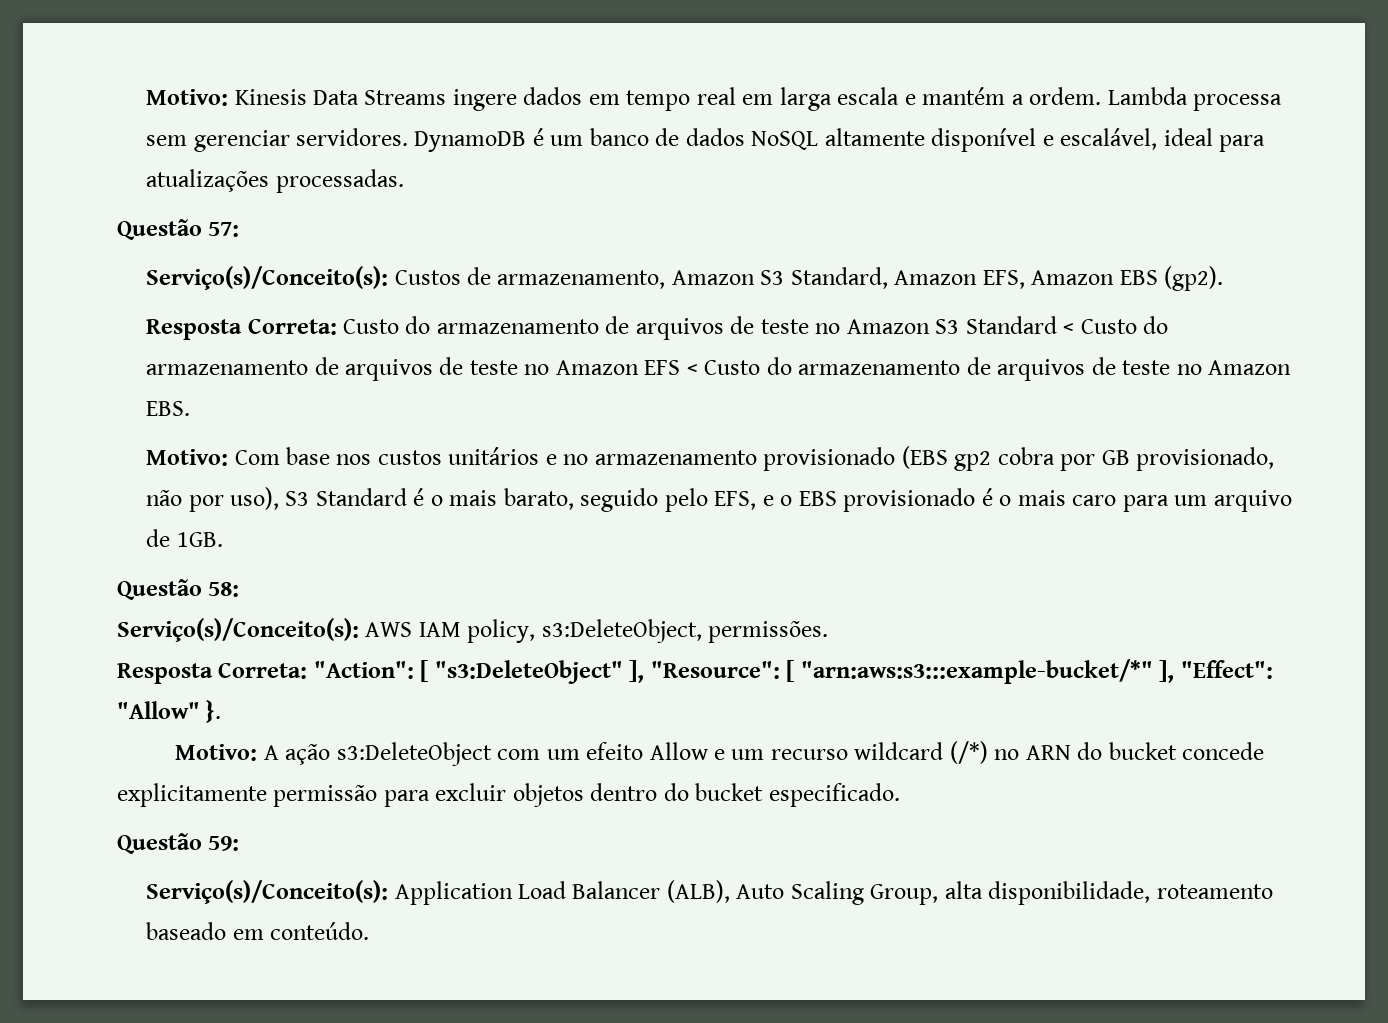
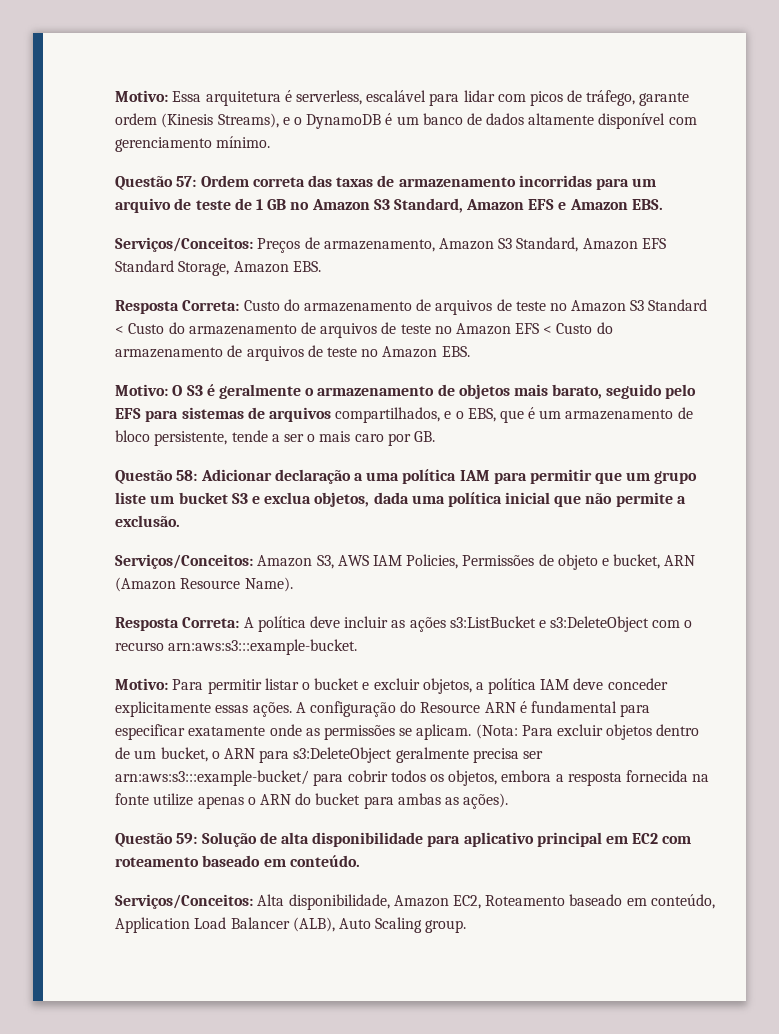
- Motivo: Kinesis Data Streams ingere dados em tempo real em larga escala e mantém a ordem. Lambda processa sem gerenciar servidores. DynamoDB é um banco de dados NoSQL altamente disponível e escalável, ideal para atualizações processadas.
- Questão 57:
- Serviço(s)/Conceito(s): Custos de armazenamento, Amazon S3 Standard, Amazon EFS, Amazon EBS (gp2).
+ Motivo: Essa arquitetura é serverless, escalável para lidar com picos de tráfego, garante ordem (Kinesis Streams), e o DynamoDB é um banco de dados altamente disponível com gerenciamento mínimo.
+ Questão 57: Ordem correta das taxas de armazenamento incorridas para um arquivo de teste de 1 GB no Amazon S3 Standard, Amazon EFS e Amazon EBS.
+ Serviços/Conceitos: Preços de armazenamento, Amazon S3 Standard, Amazon EFS Standard Storage, Amazon EBS.
- Motivo: Com base nos custos unitários e no armazenamento provisionado (EBS gp2 cobra por GB provisionado, não por uso), S3 Standard é o mais barato, seguido pelo EFS, e o EBS provisionado é o mais caro para um arquivo de 1GB.
- Questão 58:
- Serviço(s)/Conceito(s): AWS IAM policy, s3:DeleteObject, permissões.
- Resposta Correta: "Action": [ "s3:DeleteObject" ], "Resource": [ "arn:aws:s3:::example-bucket/*" ], "Effect": "Allow" }.
- Motivo: A ação s3:DeleteObject com um efeito Allow e um recurso wildcard (/*) no ARN do bucket concede explicitamente permissão para excluir objetos dentro do bucket especificado.
- Questão 59:
- Serviço(s)/Conceito(s): Application Load Balancer (ALB), Auto Scaling Group, alta disponibilidade, roteamento baseado em conteúdo.
+ Motivo: O S3 é geralmente o armazenamento de objetos mais barato, seguido pelo EFS para sistemas de arquivos compartilhados, e o EBS, que é um armazenamento de bloco persistente, tende a ser o mais caro por GB.
+ Questão 58: Adicionar declaração a uma política IAM para permitir que um grupo liste um bucket S3 e exclua objetos, dada uma política inicial que não permite a exclusão.
+ Serviços/Conceitos: Amazon S3, AWS IAM Policies, Permissões de objeto e bucket, ARN (Amazon Resource Name).
+ Resposta Correta: A política deve incluir as ações s3:ListBucket e s3:DeleteObject com o recurso arn:aws:s3:::example-bucket.
+ Motivo: Para permitir listar o bucket e excluir objetos, a política IAM deve conceder explicitamente essas ações. A configuração do Resource ARN é fundamental para especificar exatamente onde as permissões se aplicam. (Nota: Para excluir objetos dentro de um bucket, o ARN para s3:DeleteObject geralmente precisa ser arn:aws:s3:::example-bucket/ para cobrir todos os objetos, embora a resposta fornecida na fonte utilize apenas o ARN do bucket para ambas as ações).
+ Questão 59: Solução de alta disponibilidade para aplicativo principal em EC2 com roteamento baseado em conteúdo.
+ Serviços/Conceitos: Alta disponibilidade, Amazon EC2, Roteamento baseado em conteúdo, Application Load Balancer (ALB), Auto Scaling group.

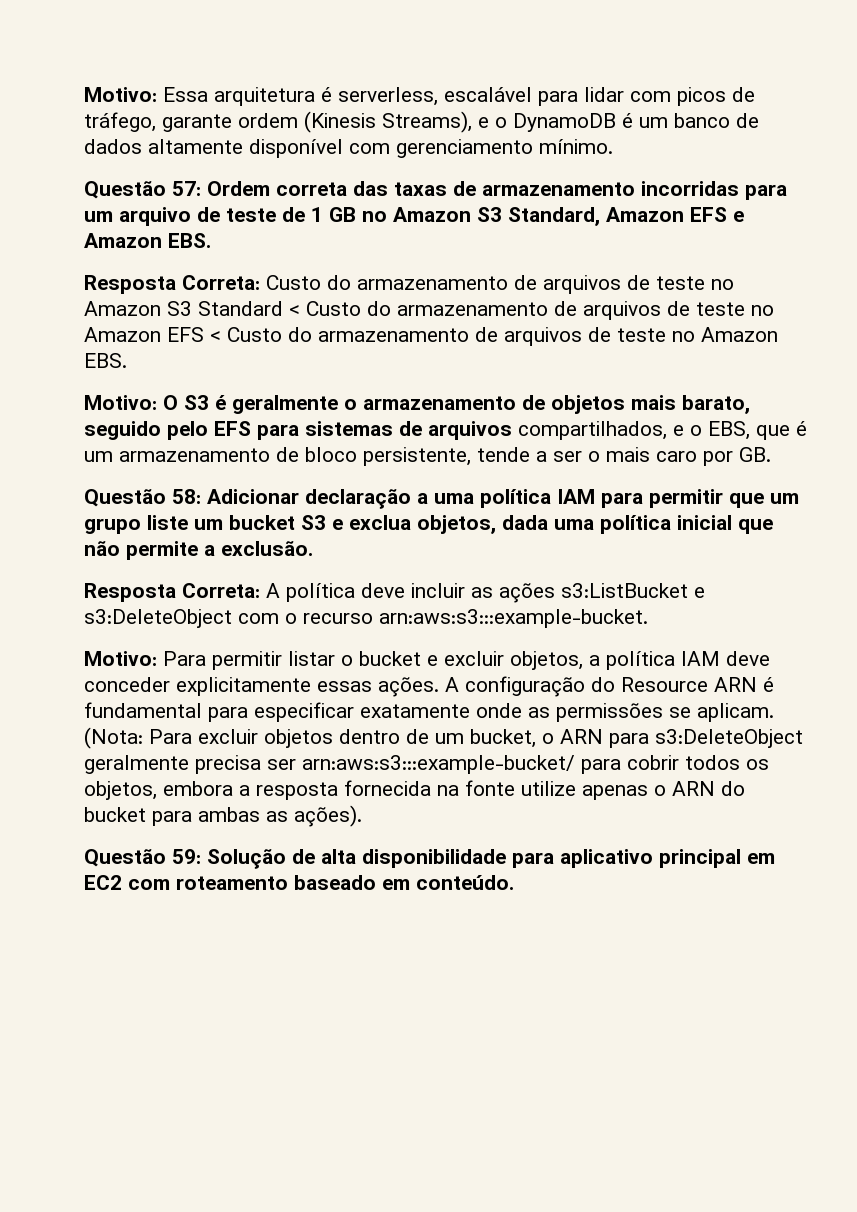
- Serviços/Conceitos: Preços de armazenamento, Amazon S3 Standard, Amazon EFS Standard Storage, Amazon EBS.
- Serviços/Conceitos: Amazon S3, AWS IAM Policies, Permissões de objeto e bucket, ARN (Amazon Resource Name).
- Serviços/Conceitos: Alta disponibilidade, Amazon EC2, Roteamento baseado em conteúdo, Application Load Balancer (ALB), Auto Scaling group.

